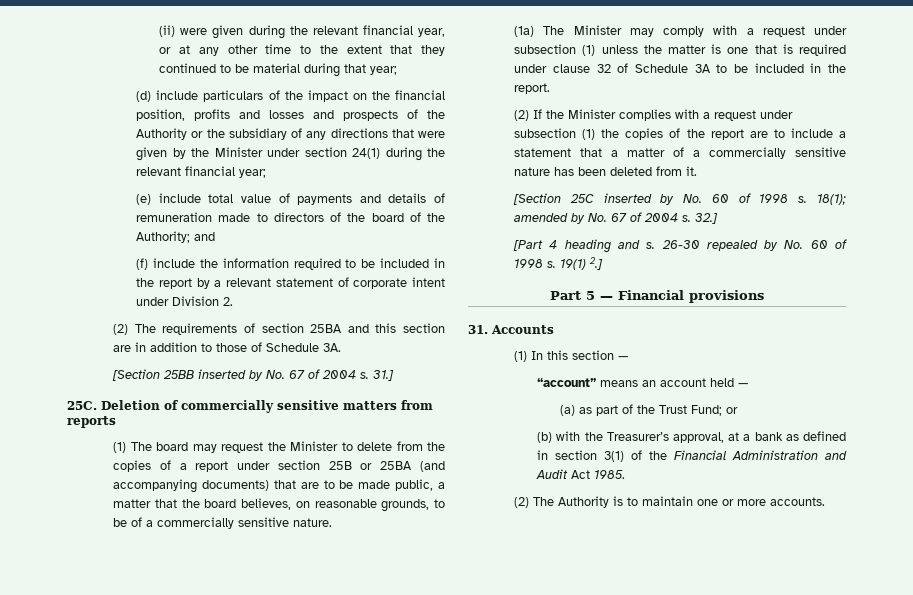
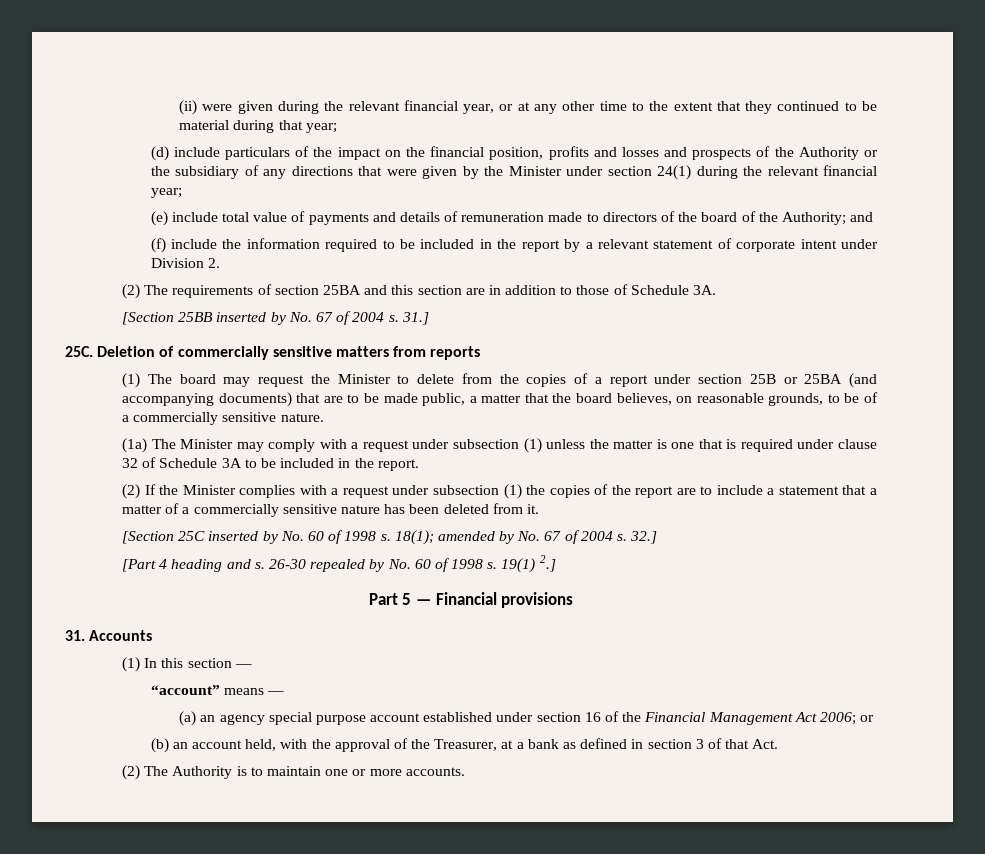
- “account” means an account held —
+ “account” means —
- (a) as part of the Trust Fund; or
- (b) with the Treasurer’s approval, at a bank as defined in section 3(1) of the Financial Administration and Audit Act 1985.
+ (a) an agency special purpose account established under section 16 of the Financial Management Act 2006; or
+ (b) an account held, with the approval of the Treasurer, at a bank as defined in section 3 of that Act.

